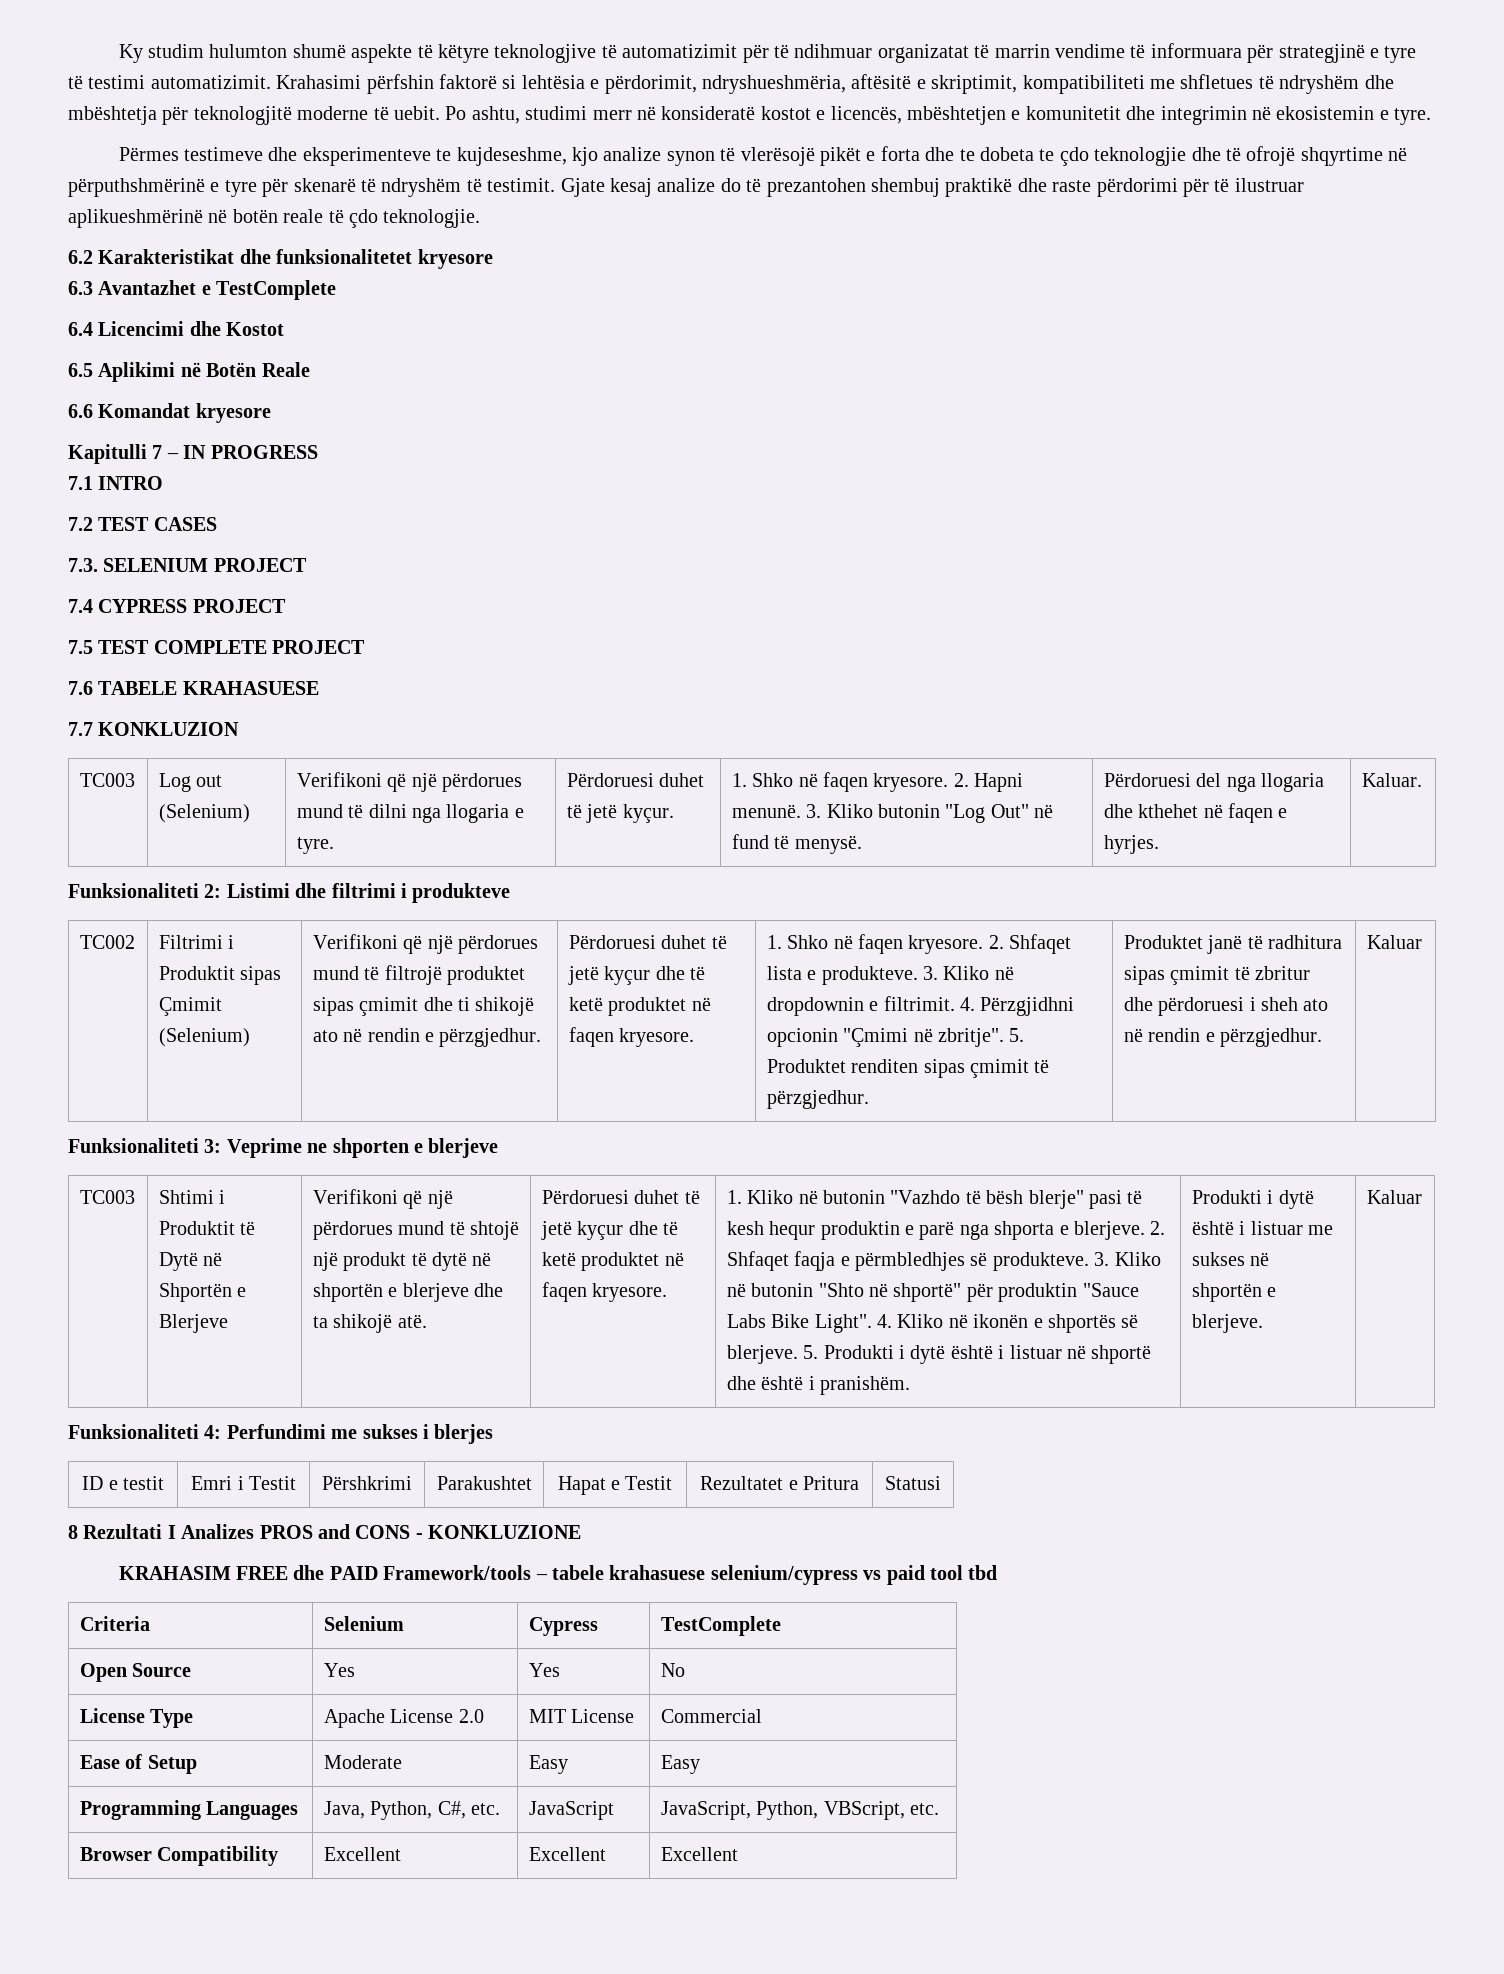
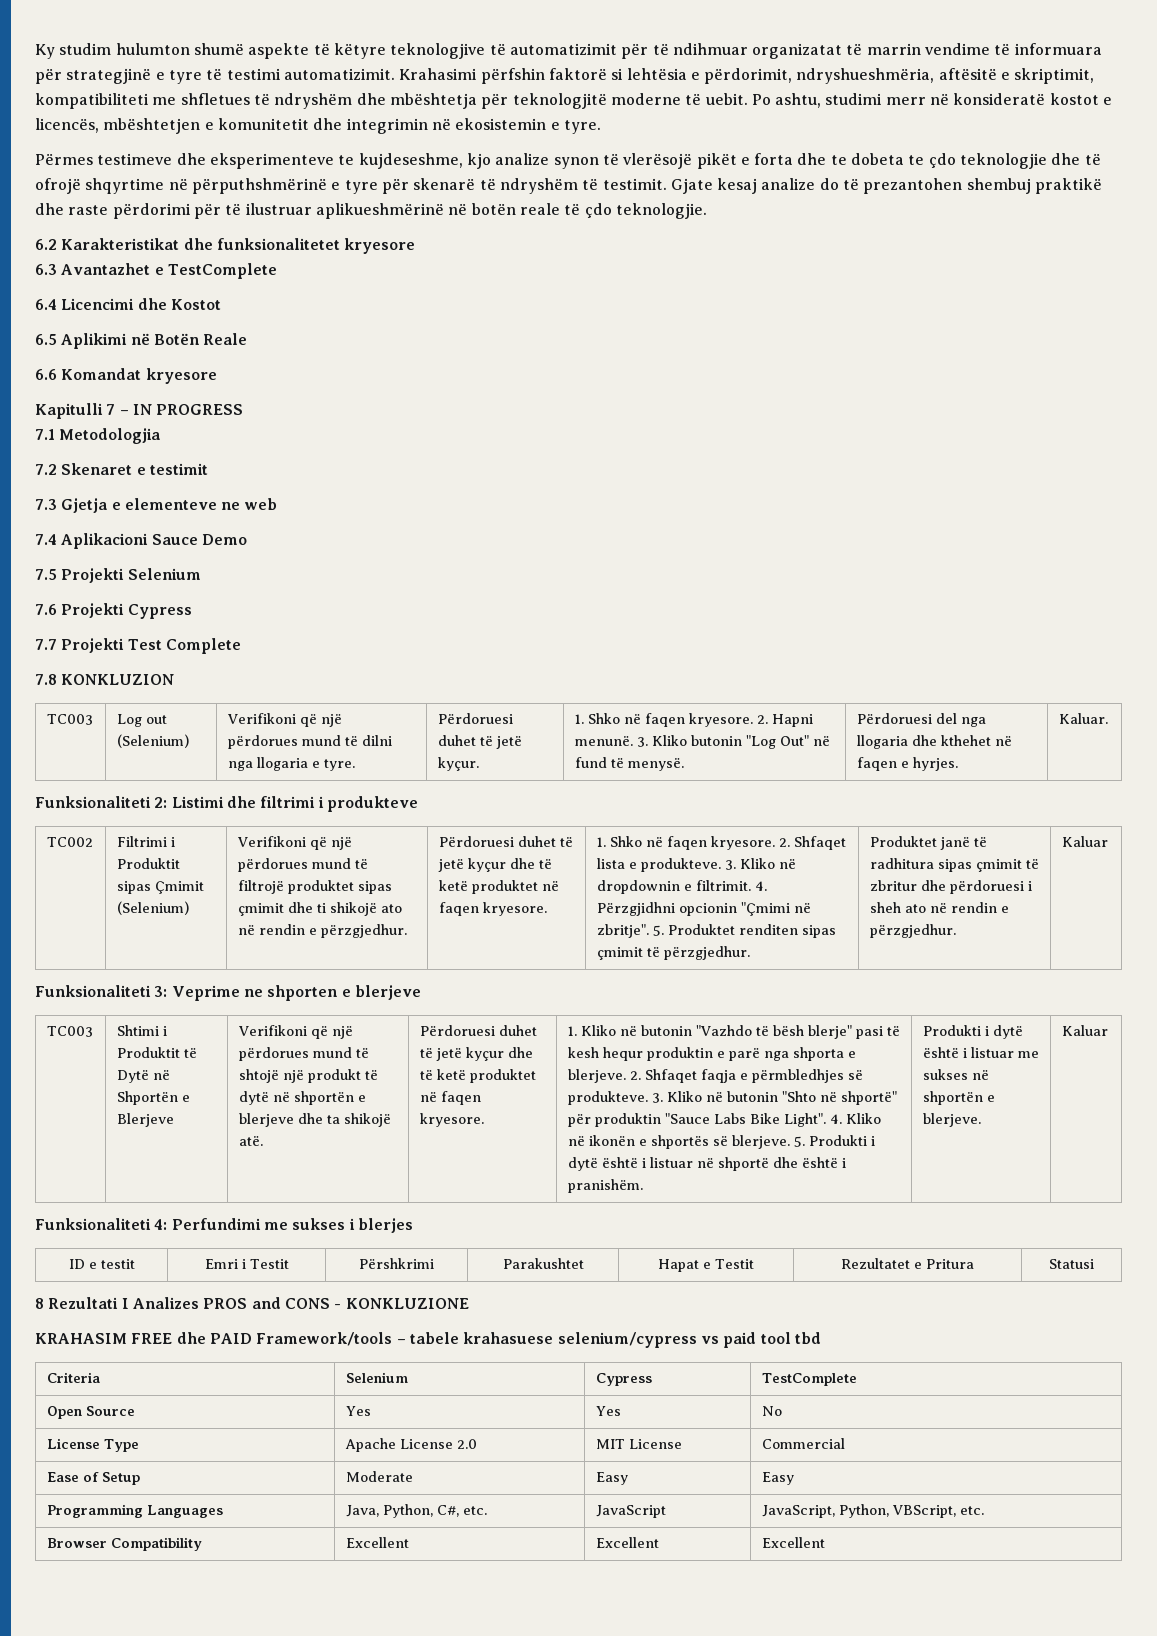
- 7.1 INTRO
+ 7.1 Metodologjia
- 7.2 TEST CASES
- 7.3. SELENIUM PROJECT
- 7.4 CYPRESS PROJECT
- 7.5 TEST COMPLETE PROJECT
+ 7.2 Skenaret e testimit
+ 7.3 Gjetja e elementeve ne web
+ 7.4 Aplikacioni Sauce Demo
+ 7.5 Projekti Selenium
- 7.6 TABELE KRAHASUESE
+ 7.6 Projekti Cypress
- 7.7 KONKLUZION
+ 7.7 Projekti Test Complete
+ 7.8 KONKLUZION

